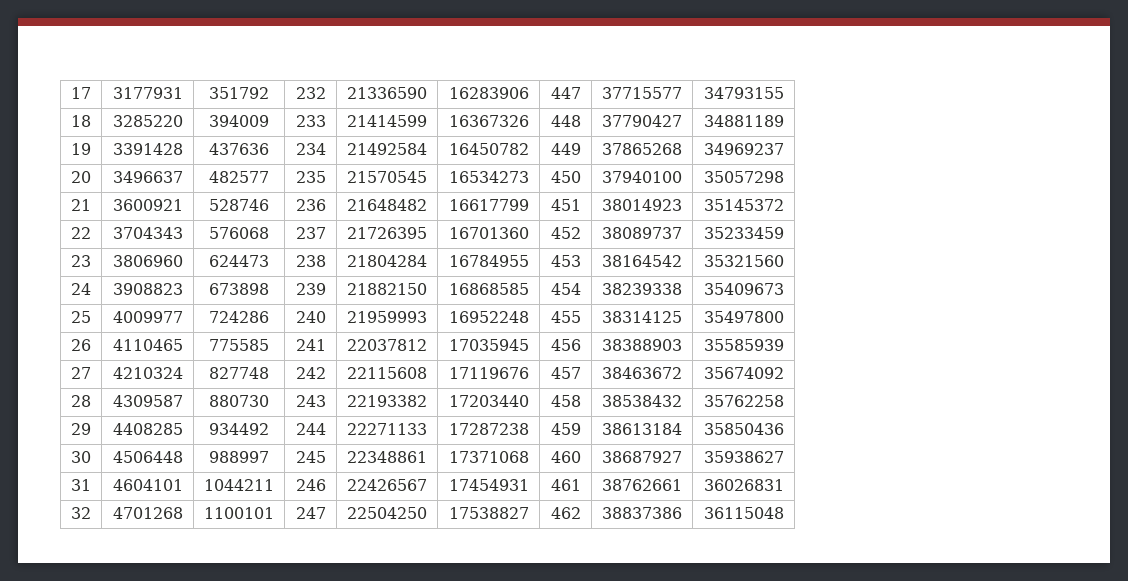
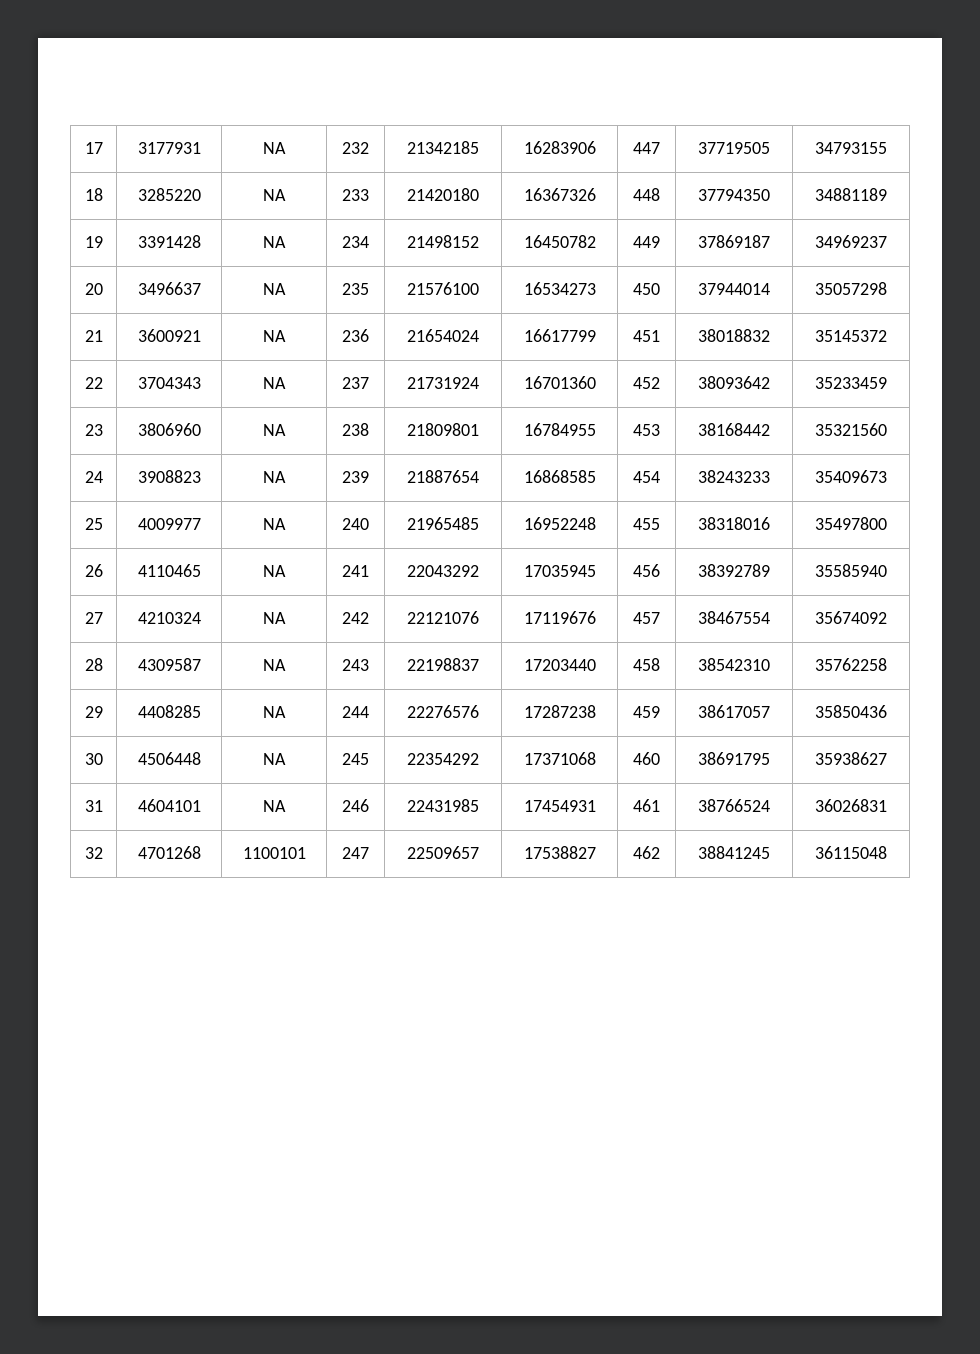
- 17 | 3177931 | 351792 | 232 | 21336590 | 16283906 | 447 | 37715577 | 34793155
+ 17 | 3177931 | NA | 232 | 21342185 | 16283906 | 447 | 37719505 | 34793155
- 18 | 3285220 | 394009 | 233 | 21414599 | 16367326 | 448 | 37790427 | 34881189
+ 18 | 3285220 | NA | 233 | 21420180 | 16367326 | 448 | 37794350 | 34881189
- 19 | 3391428 | 437636 | 234 | 21492584 | 16450782 | 449 | 37865268 | 34969237
+ 19 | 3391428 | NA | 234 | 21498152 | 16450782 | 449 | 37869187 | 34969237
- 20 | 3496637 | 482577 | 235 | 21570545 | 16534273 | 450 | 37940100 | 35057298
+ 20 | 3496637 | NA | 235 | 21576100 | 16534273 | 450 | 37944014 | 35057298
- 21 | 3600921 | 528746 | 236 | 21648482 | 16617799 | 451 | 38014923 | 35145372
+ 21 | 3600921 | NA | 236 | 21654024 | 16617799 | 451 | 38018832 | 35145372
- 22 | 3704343 | 576068 | 237 | 21726395 | 16701360 | 452 | 38089737 | 35233459
+ 22 | 3704343 | NA | 237 | 21731924 | 16701360 | 452 | 38093642 | 35233459
- 23 | 3806960 | 624473 | 238 | 21804284 | 16784955 | 453 | 38164542 | 35321560
+ 23 | 3806960 | NA | 238 | 21809801 | 16784955 | 453 | 38168442 | 35321560
- 24 | 3908823 | 673898 | 239 | 21882150 | 16868585 | 454 | 38239338 | 35409673
+ 24 | 3908823 | NA | 239 | 21887654 | 16868585 | 454 | 38243233 | 35409673
- 25 | 4009977 | 724286 | 240 | 21959993 | 16952248 | 455 | 38314125 | 35497800
+ 25 | 4009977 | NA | 240 | 21965485 | 16952248 | 455 | 38318016 | 35497800
- 26 | 4110465 | 775585 | 241 | 22037812 | 17035945 | 456 | 38388903 | 35585939
+ 26 | 4110465 | NA | 241 | 22043292 | 17035945 | 456 | 38392789 | 35585940
- 27 | 4210324 | 827748 | 242 | 22115608 | 17119676 | 457 | 38463672 | 35674092
+ 27 | 4210324 | NA | 242 | 22121076 | 17119676 | 457 | 38467554 | 35674092
- 28 | 4309587 | 880730 | 243 | 22193382 | 17203440 | 458 | 38538432 | 35762258
+ 28 | 4309587 | NA | 243 | 22198837 | 17203440 | 458 | 38542310 | 35762258
- 29 | 4408285 | 934492 | 244 | 22271133 | 17287238 | 459 | 38613184 | 35850436
+ 29 | 4408285 | NA | 244 | 22276576 | 17287238 | 459 | 38617057 | 35850436
- 30 | 4506448 | 988997 | 245 | 22348861 | 17371068 | 460 | 38687927 | 35938627
+ 30 | 4506448 | NA | 245 | 22354292 | 17371068 | 460 | 38691795 | 35938627
- 31 | 4604101 | 1044211 | 246 | 22426567 | 17454931 | 461 | 38762661 | 36026831
+ 31 | 4604101 | NA | 246 | 22431985 | 17454931 | 461 | 38766524 | 36026831
- 32 | 4701268 | 1100101 | 247 | 22504250 | 17538827 | 462 | 38837386 | 36115048
+ 32 | 4701268 | 1100101 | 247 | 22509657 | 17538827 | 462 | 38841245 | 36115048

